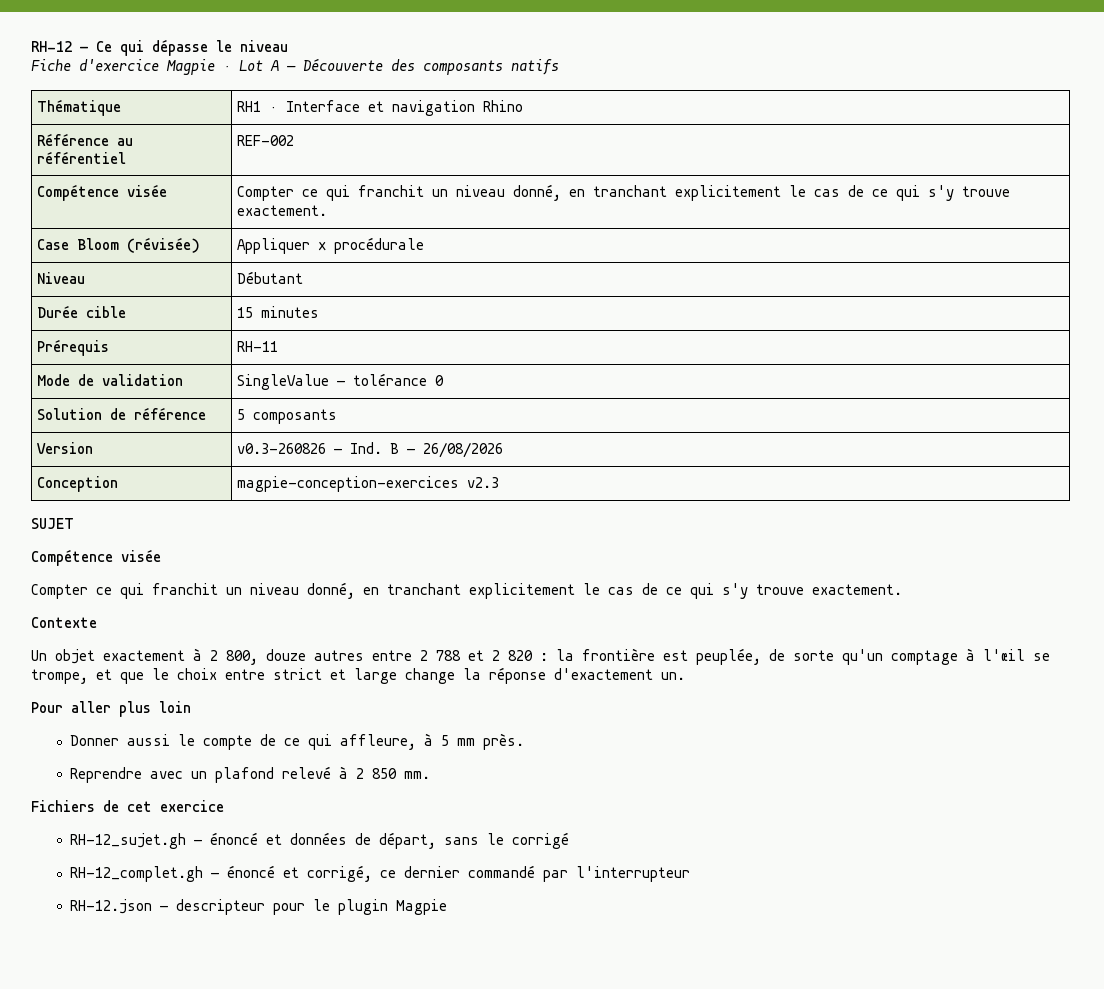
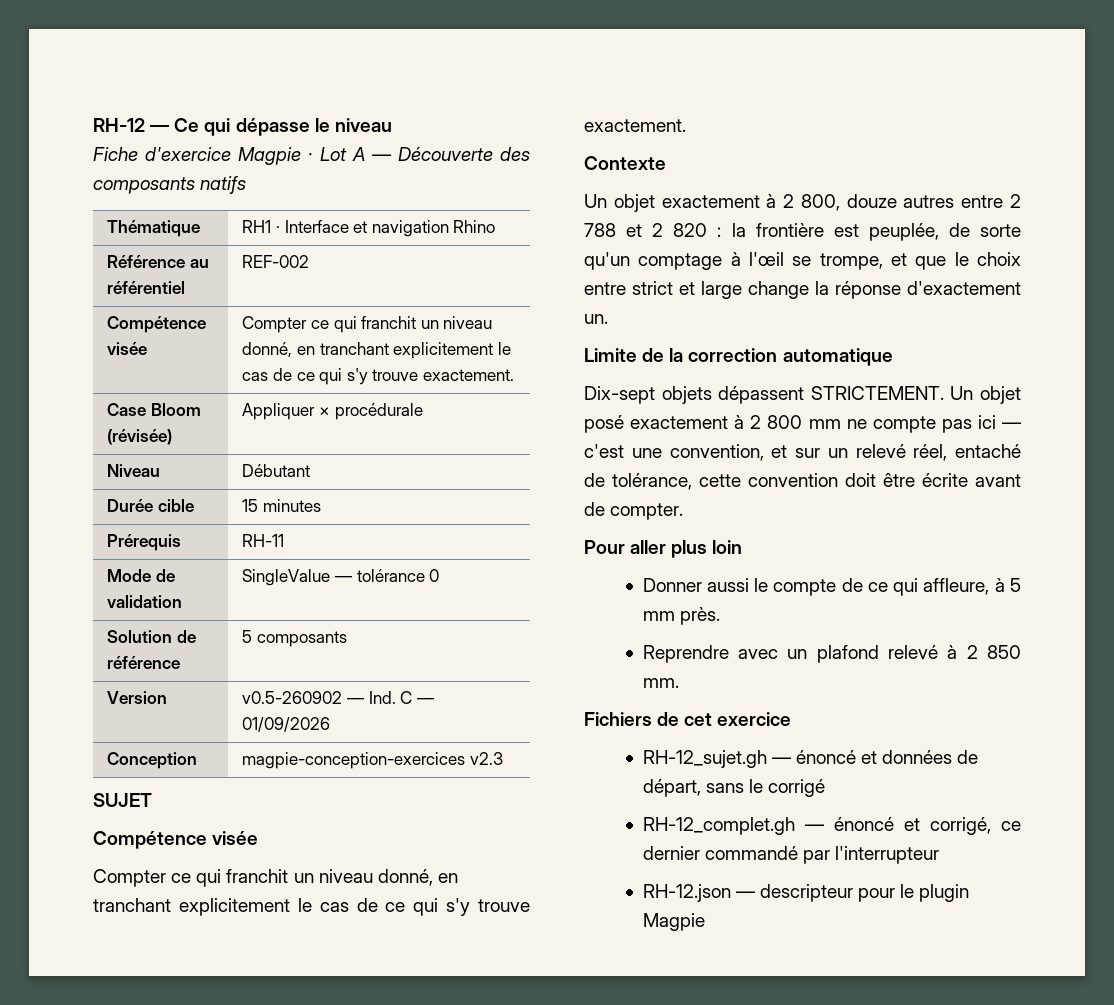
- Version | v0.3-260826 — Ind. B — 26/08/2026
+ Version | v0.5-260902 — Ind. C — 01/09/2026
+ Limite de la correction automatique
+ Dix-sept objets dépassent STRICTEMENT. Un objet posé exactement à 2 800 mm ne compte pas ici — c'est une convention, et sur un relevé réel, entaché de tolérance, cette convention doit être écrite avant de compter.

